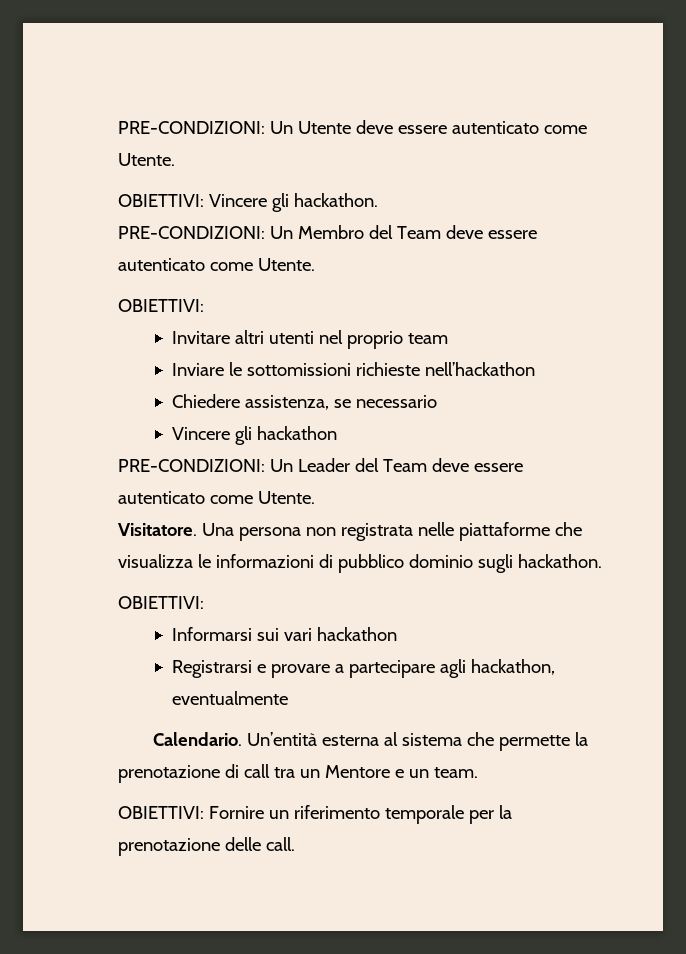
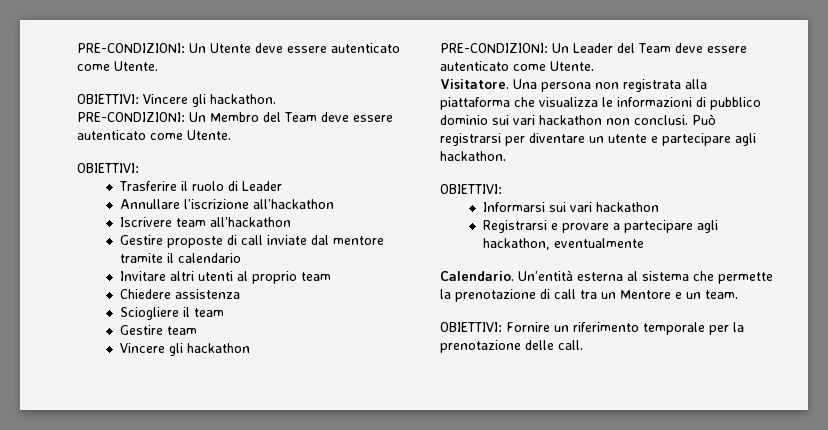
+ Trasferire il ruolo di Leader
+ Annullare l’iscrizione all’hackathon
+ Iscrivere team all’hackathon
+ Gestire proposte di call inviate dal mentore tramite il calendario
- Invitare altri utenti nel proprio team
+ Invitare altri utenti al proprio team
- Inviare le sottomissioni richieste nell’hackathon
- Chiedere assistenza, se necessario
+ Chiedere assistenza
+ Sciogliere il team
+ Gestire team
- Una persona non registrata nelle piattaforme che visualizza le informazioni di pubblico dominio sugli hackathon.
+ Una persona non registrata alla piattaforma che visualizza le informazioni di pubblico dominio sui vari hackathon non conclusi. Può registrarsi per diventare un utente e partecipare agli hackathon.

